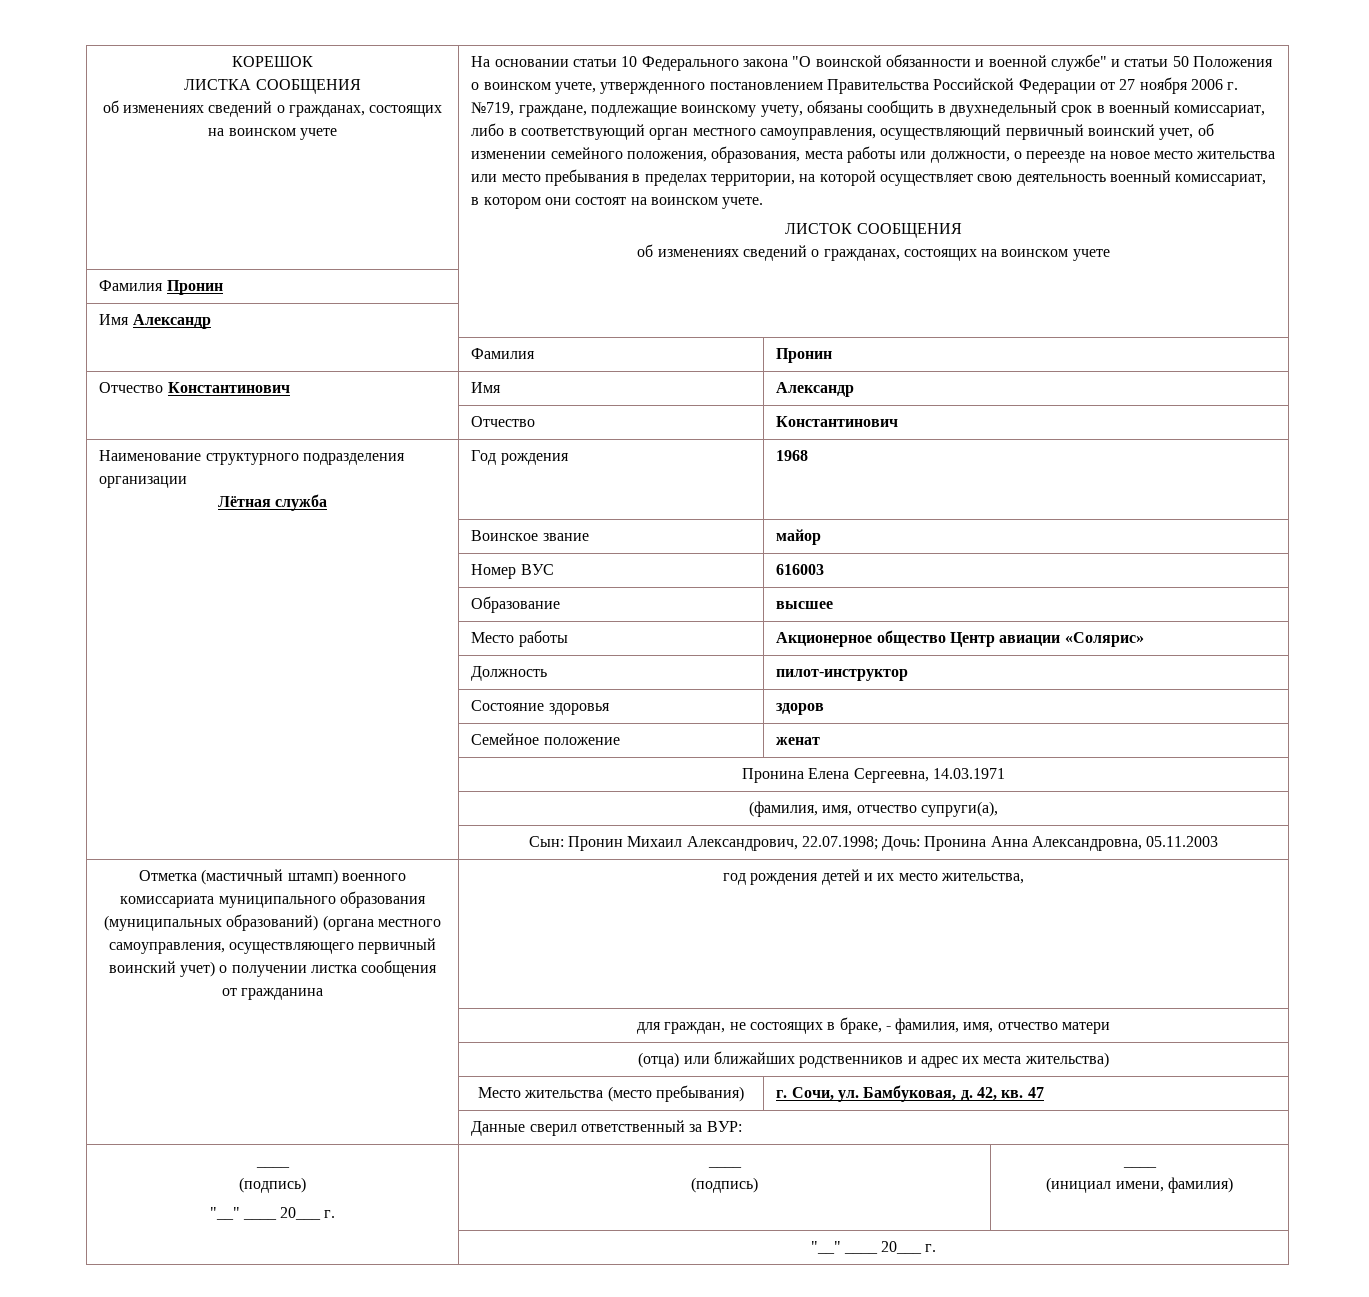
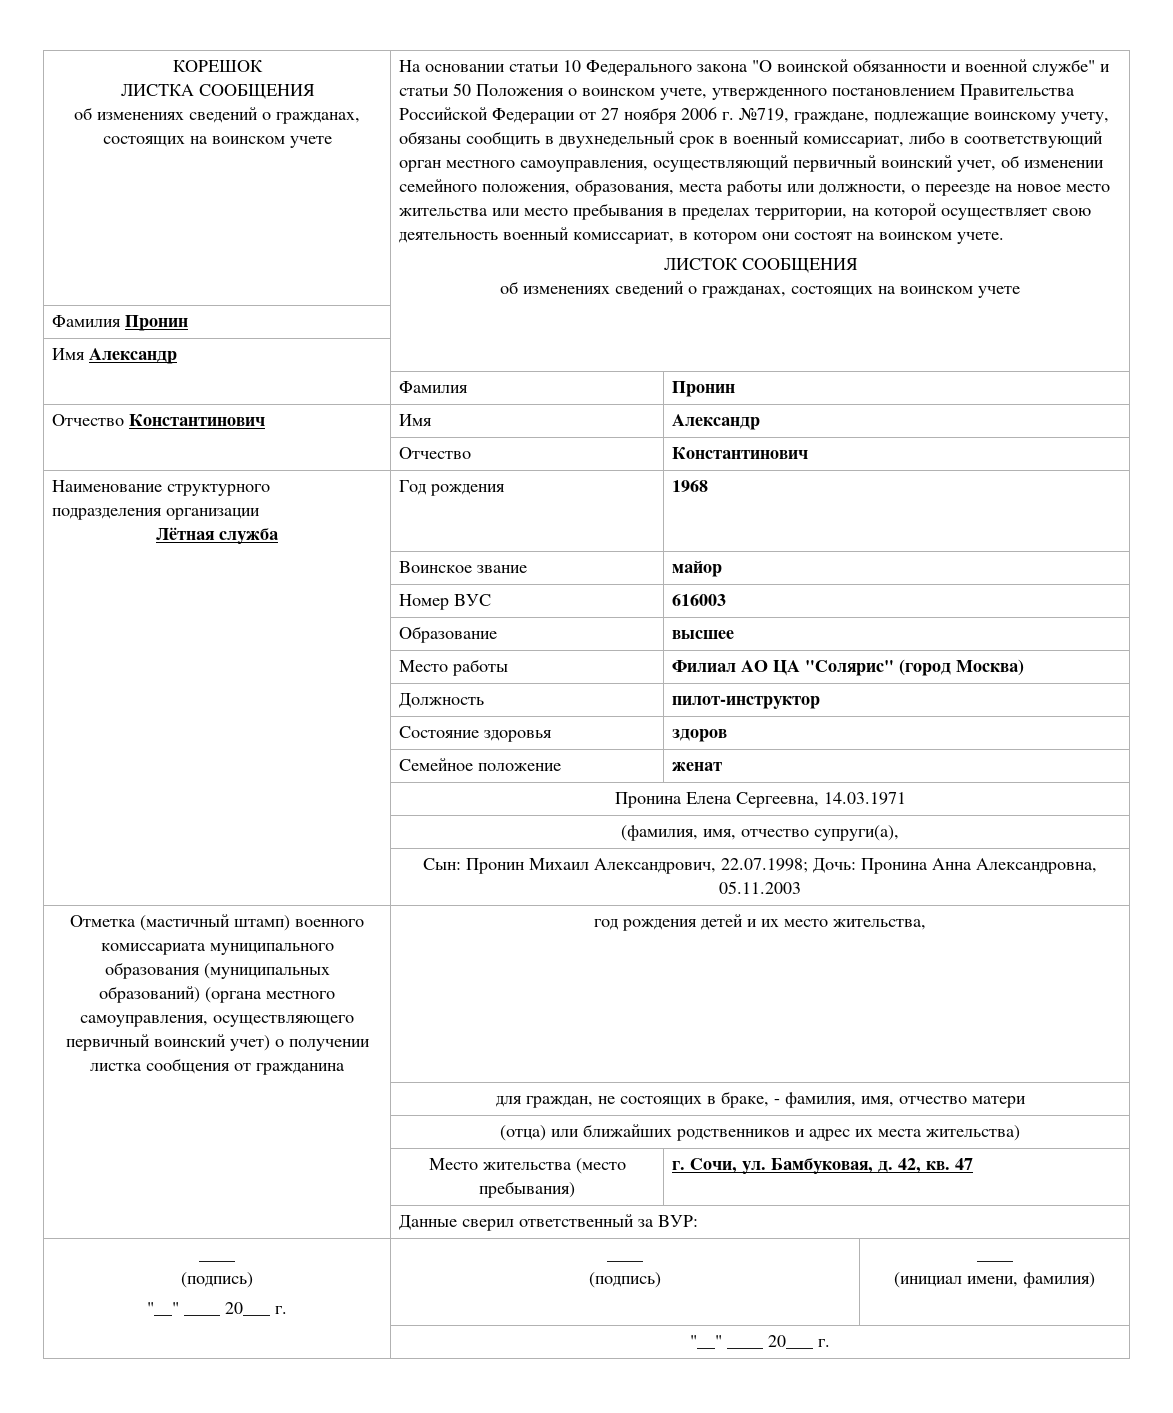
- | Место работы | Акционерное общество Центр авиации «Солярис»
+ | Место работы | Филиал АО ЦА "Солярис" (город Москва)

